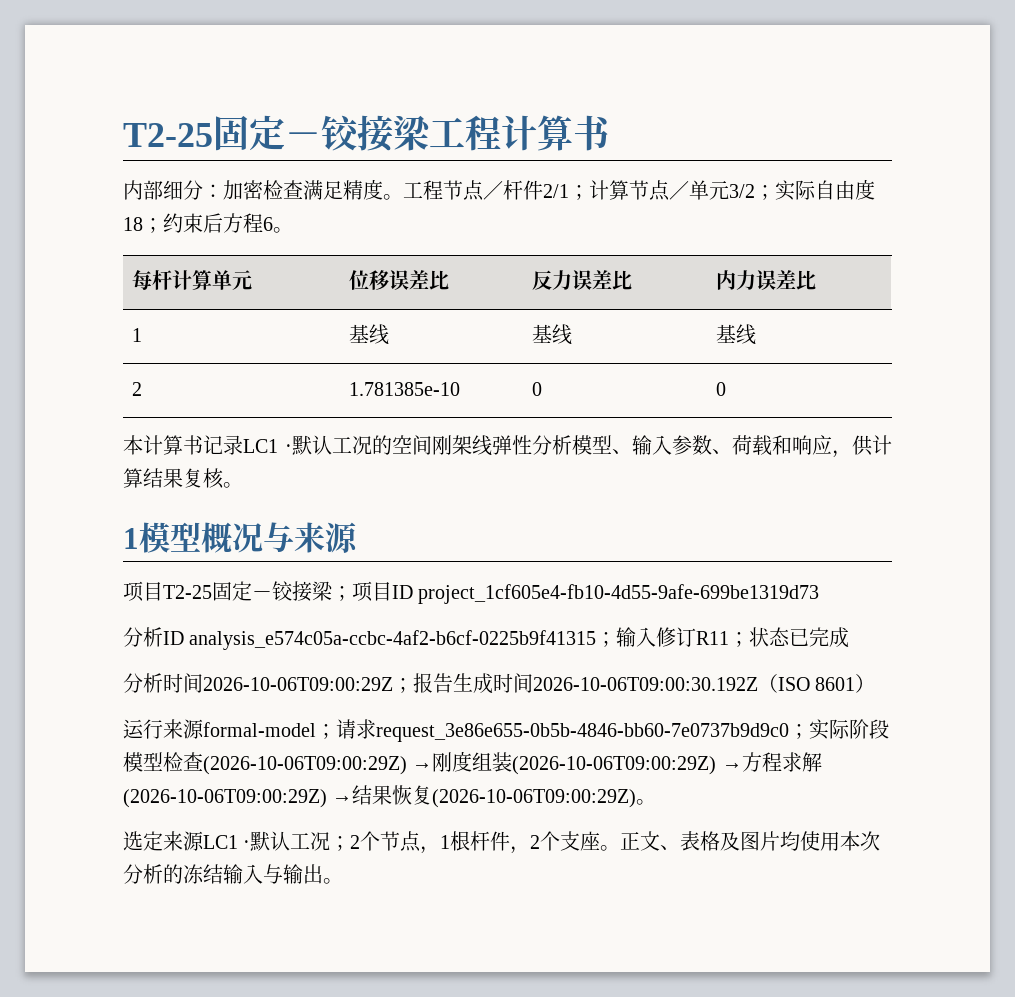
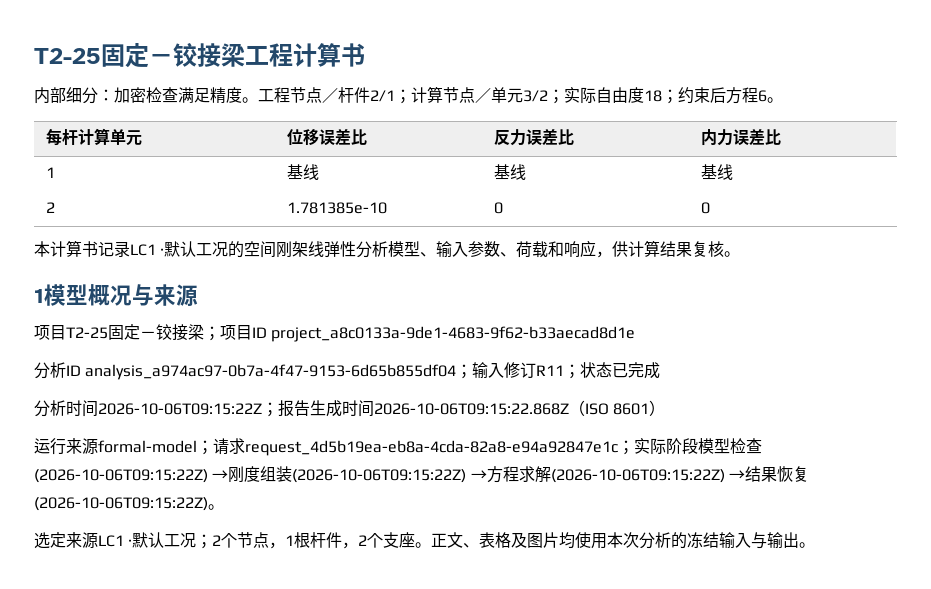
- 项目T2-25固定－铰接梁；项目ID project_1cf605e4-fb10-4d55-9afe-699be1319d73
+ 项目T2-25固定－铰接梁；项目ID project_a8c0133a-9de1-4683-9f62-b33aecad8d1e
- 分析ID analysis_e574c05a-ccbc-4af2-b6cf-0225b9f41315；输入修订R11；状态已完成
+ 分析ID analysis_a974ac97-0b7a-4f47-9153-6d65b855df04；输入修订R11；状态已完成
- 分析时间2026-10-06T09:00:29Z；报告生成时间2026-10-06T09:00:30.192Z（ISO 8601）
+ 分析时间2026-10-06T09:15:22Z；报告生成时间2026-10-06T09:15:22.868Z（ISO 8601）
- 运行来源formal-model；请求request_3e86e655-0b5b-4846-bb60-7e0737b9d9c0；实际阶段模型检查(2026-10-06T09:00:29Z) →刚度组装(2026-10-06T09:00:29Z) →方程求解(2026-10-06T09:00:29Z) →结果恢复(2026-10-06T09:00:29Z)。
+ 运行来源formal-model；请求request_4d5b19ea-eb8a-4cda-82a8-e94a92847e1c；实际阶段模型检查(2026-10-06T09:15:22Z) →刚度组装(2026-10-06T09:15:22Z) →方程求解(2026-10-06T09:15:22Z) →结果恢复(2026-10-06T09:15:22Z)。

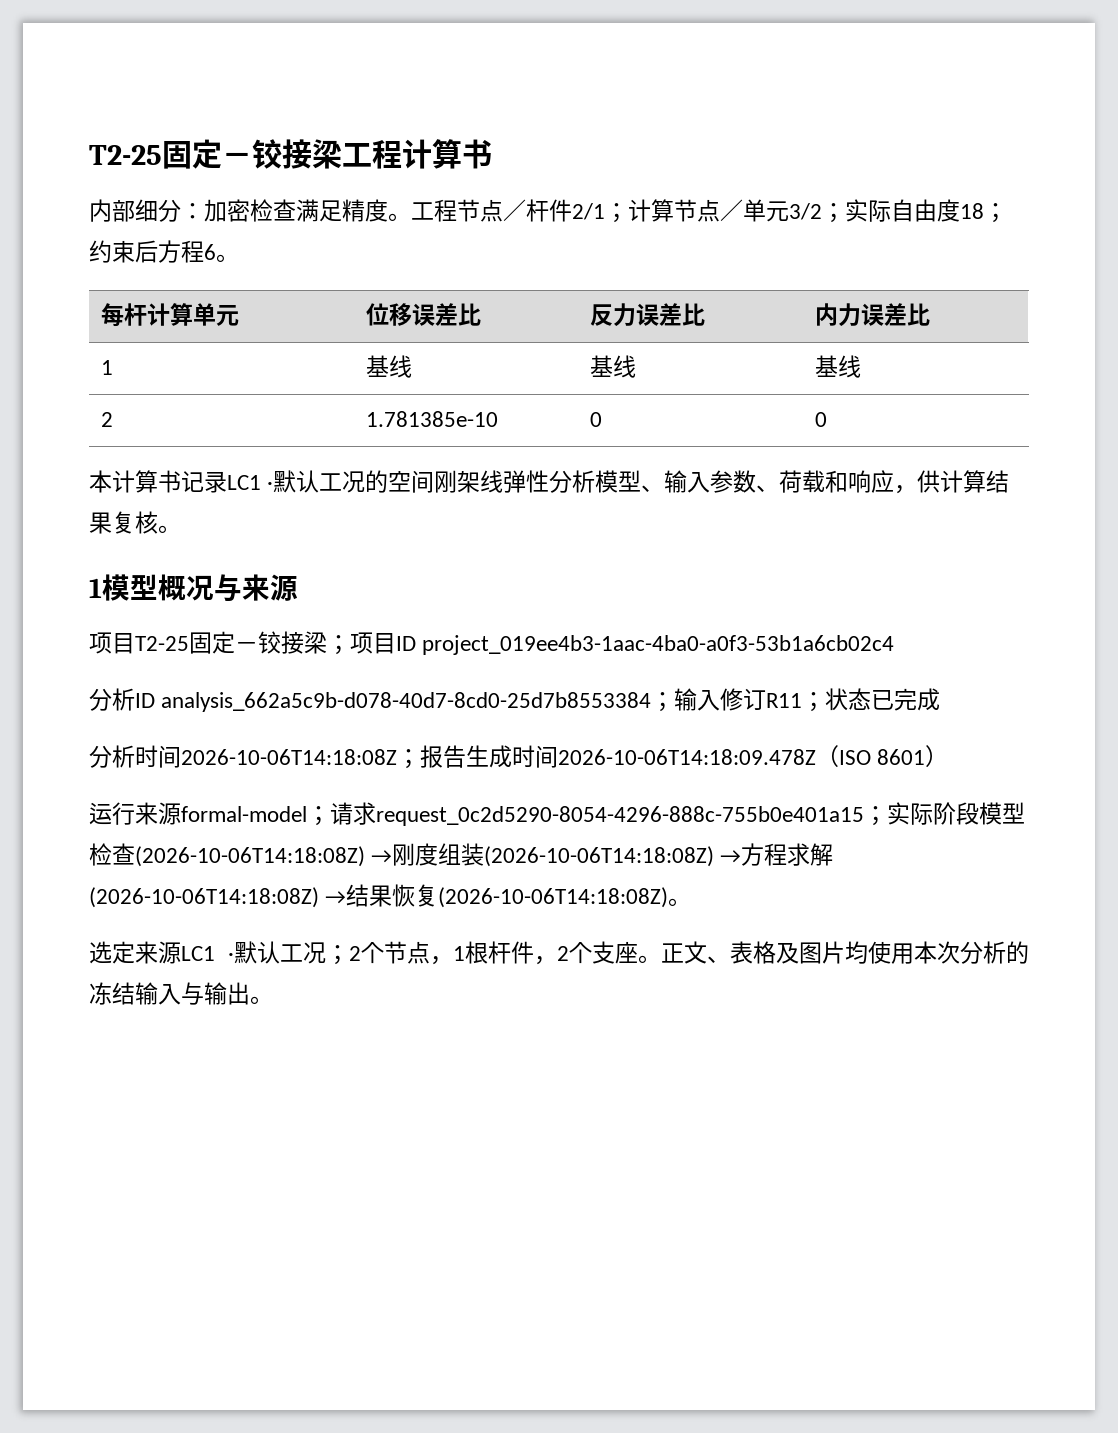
- 项目T2-25固定－铰接梁；项目ID project_a8c0133a-9de1-4683-9f62-b33aecad8d1e
+ 项目T2-25固定－铰接梁；项目ID project_019ee4b3-1aac-4ba0-a0f3-53b1a6cb02c4
- 分析ID analysis_a974ac97-0b7a-4f47-9153-6d65b855df04；输入修订R11；状态已完成
+ 分析ID analysis_662a5c9b-d078-40d7-8cd0-25d7b8553384；输入修订R11；状态已完成
- 分析时间2026-10-06T09:15:22Z；报告生成时间2026-10-06T09:15:22.868Z（ISO 8601）
+ 分析时间2026-10-06T14:18:08Z；报告生成时间2026-10-06T14:18:09.478Z（ISO 8601）
- 运行来源formal-model；请求request_4d5b19ea-eb8a-4cda-82a8-e94a92847e1c；实际阶段模型检查(2026-10-06T09:15:22Z) →刚度组装(2026-10-06T09:15:22Z) →方程求解(2026-10-06T09:15:22Z) →结果恢复(2026-10-06T09:15:22Z)。
+ 运行来源formal-model；请求request_0c2d5290-8054-4296-888c-755b0e401a15；实际阶段模型检查(2026-10-06T14:18:08Z) →刚度组装(2026-10-06T14:18:08Z) →方程求解(2026-10-06T14:18:08Z) →结果恢复(2026-10-06T14:18:08Z)。

